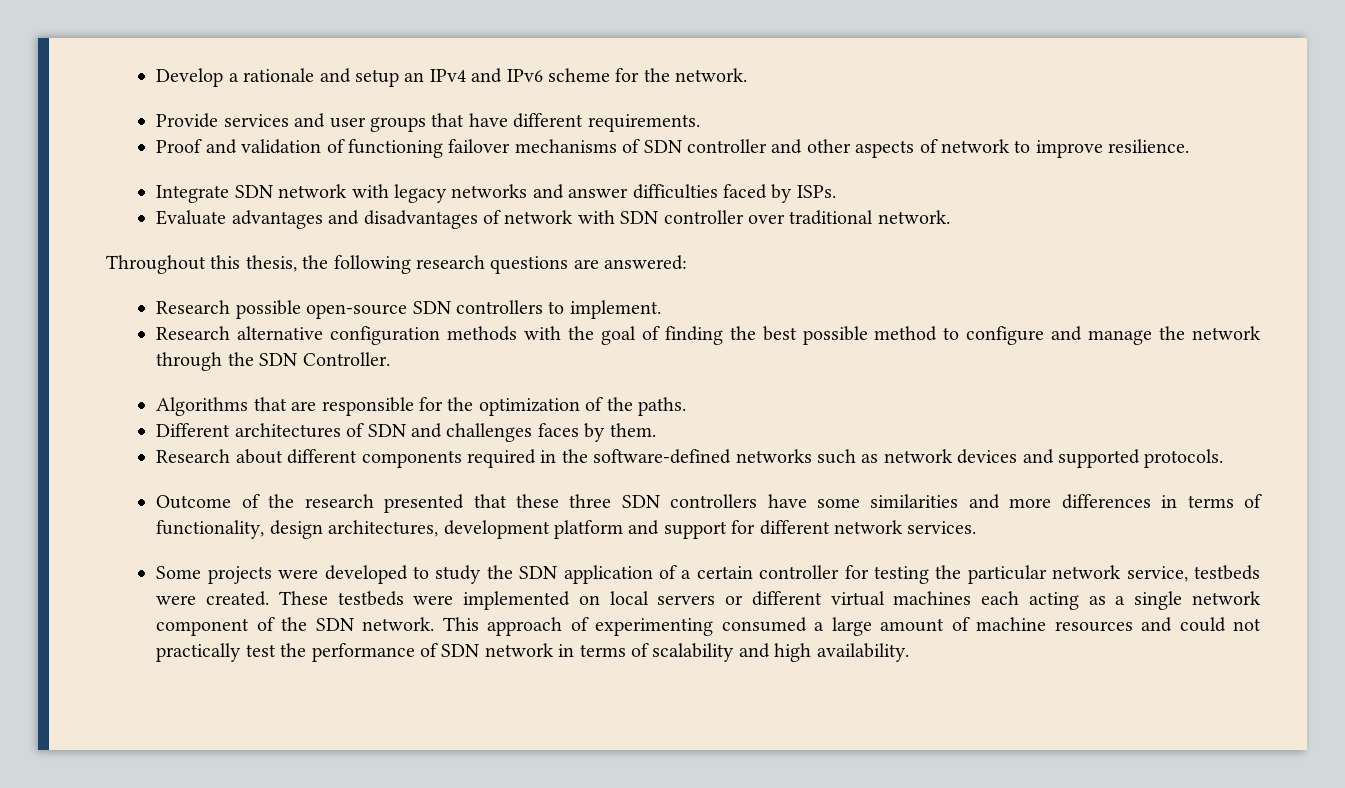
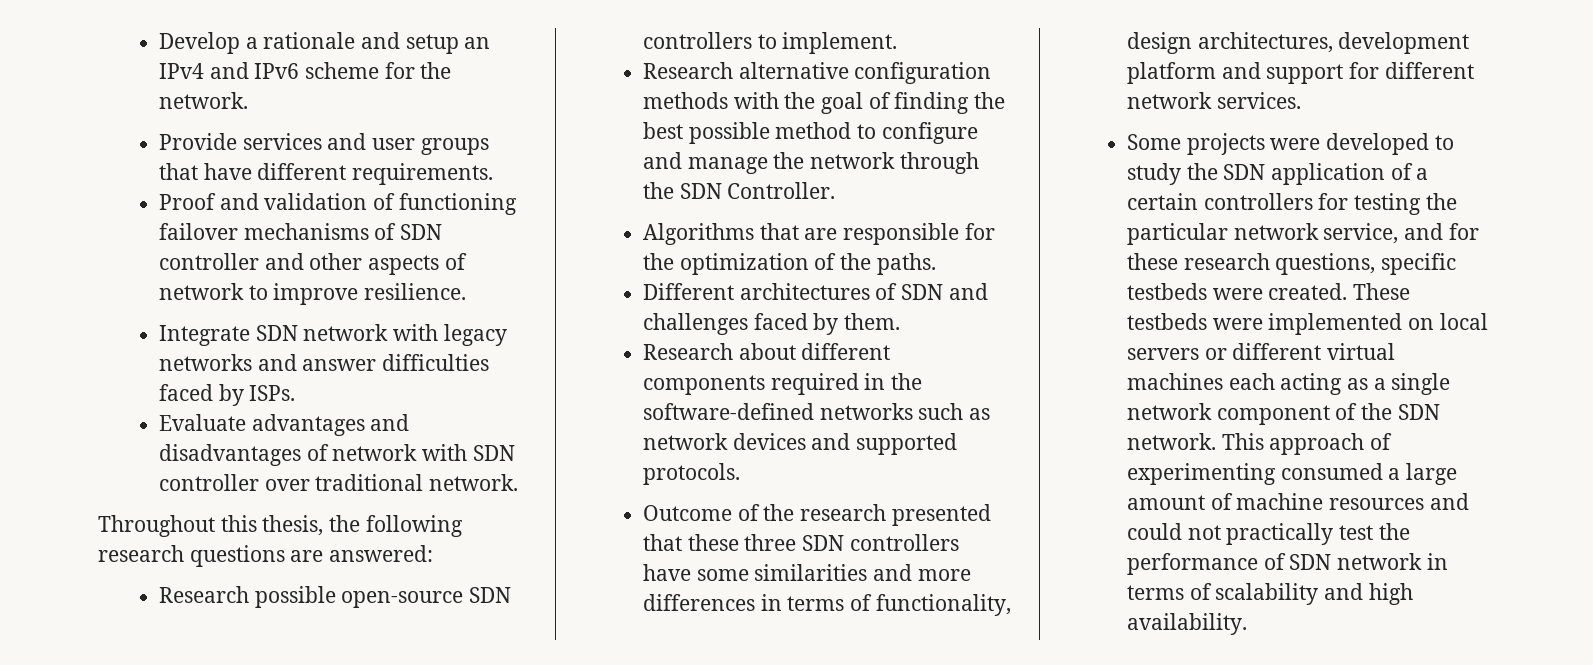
- Different architectures of SDN and challenges faces by them.
+ Different architectures of SDN and challenges faced by them.
- Some projects were developed to study the SDN application of a certain controller for testing the particular network service, testbeds were created.
+ Some projects were developed to study the SDN application of a certain controllers for testing the particular network service, and for these research questions, specific testbeds were created.

